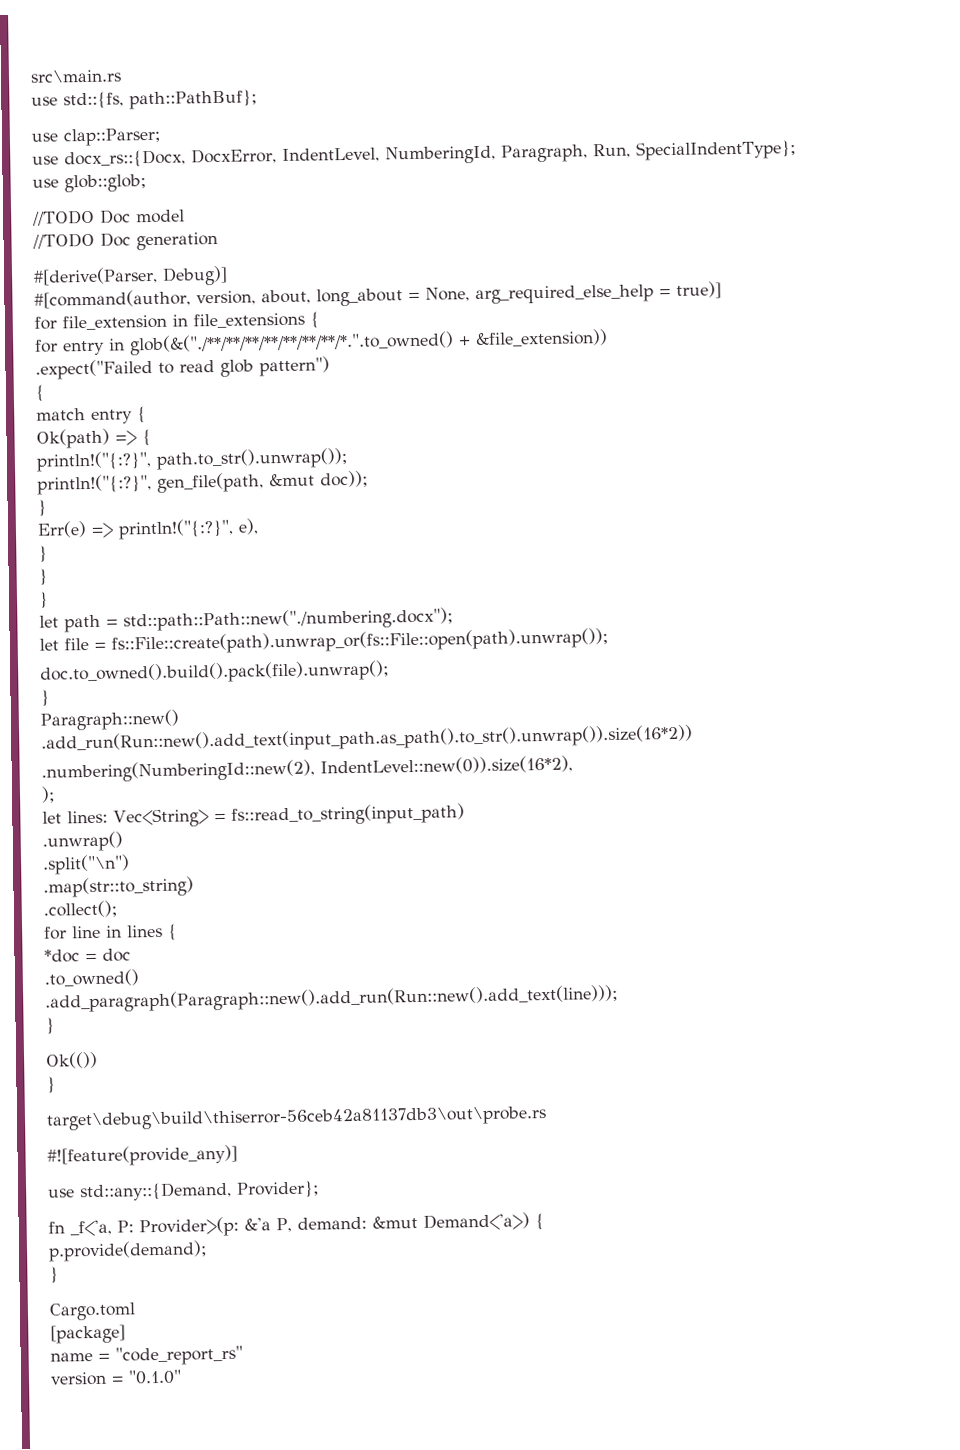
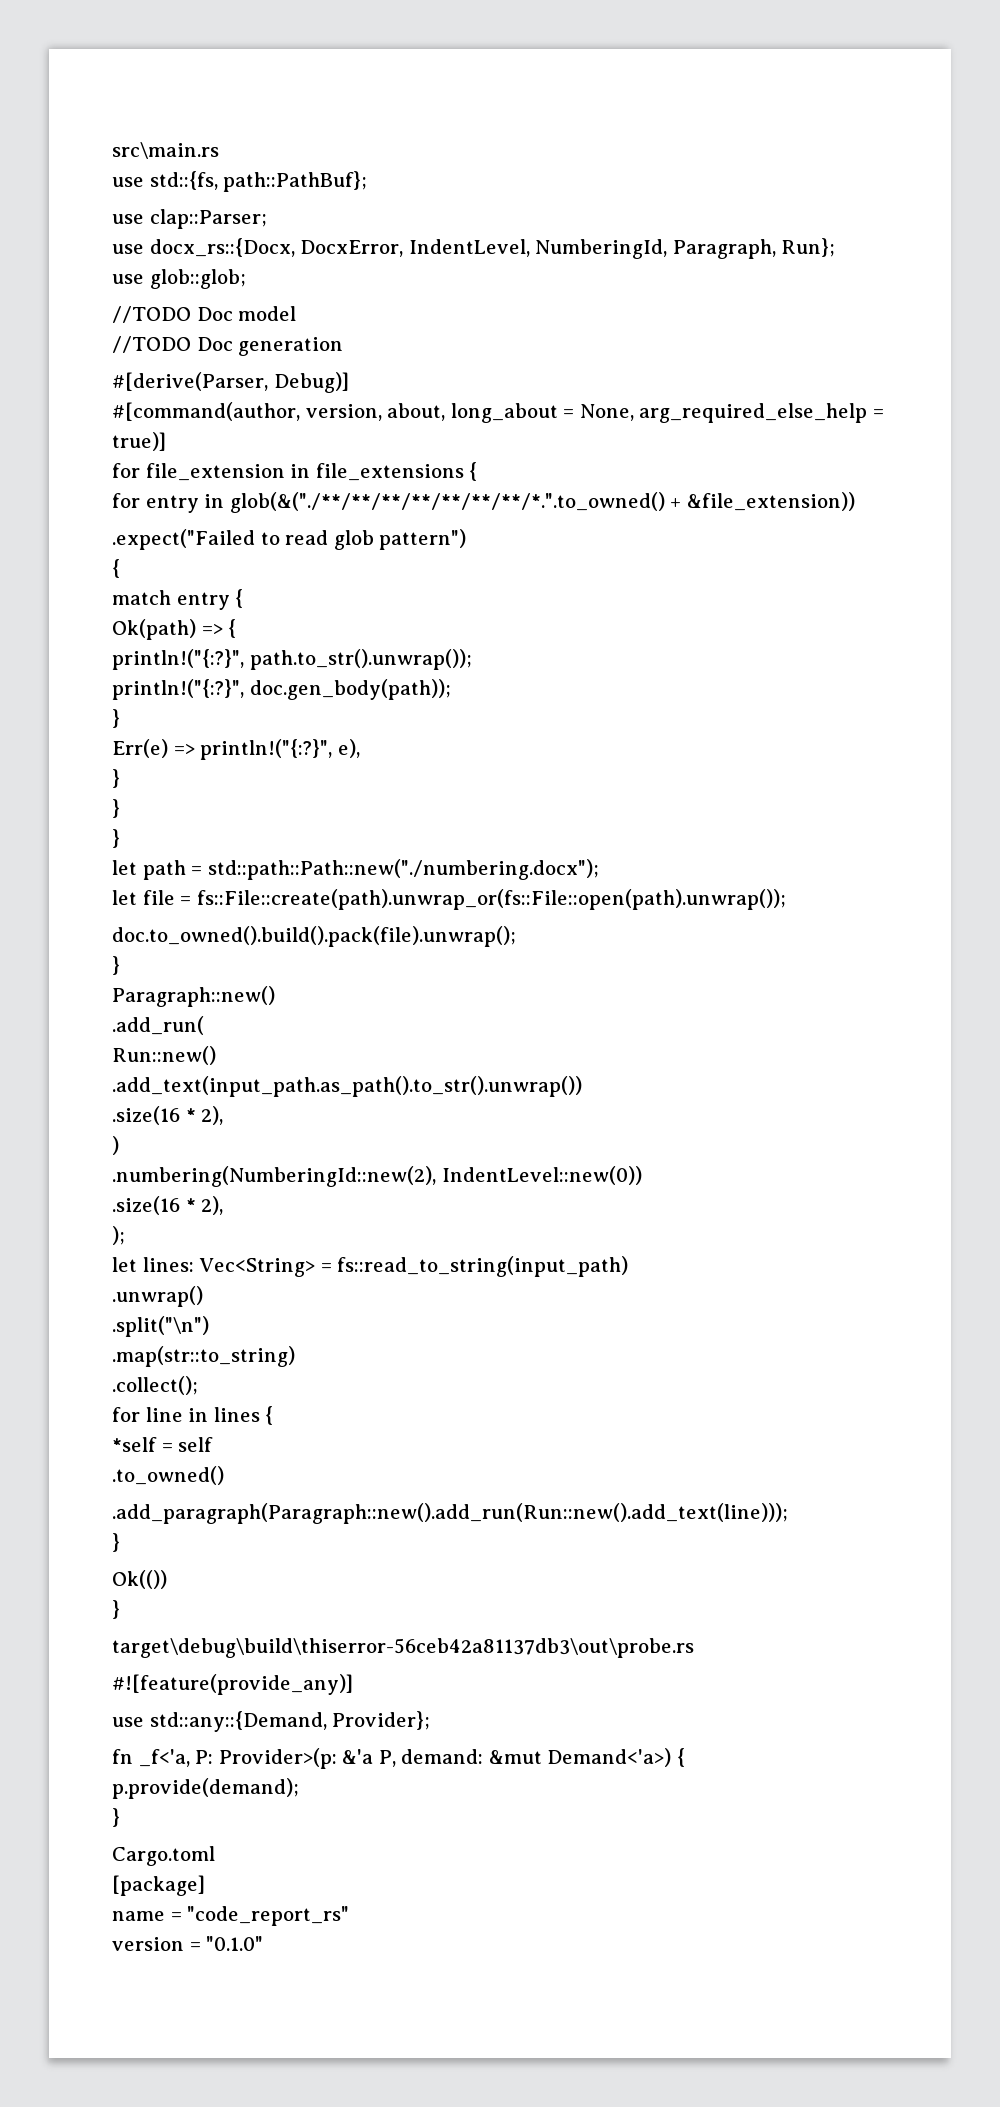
- use docx_rs::{Docx, DocxError, IndentLevel, NumberingId, Paragraph, Run, SpecialIndentType};
+ use docx_rs::{Docx, DocxError, IndentLevel, NumberingId, Paragraph, Run};
- println!("{:?}", gen_file(path, &mut doc));
+ println!("{:?}", doc.gen_body(path));
- .add_run(Run::new().add_text(input_path.as_path().to_str().unwrap()).size(16*2))
- .numbering(NumberingId::new(2), IndentLevel::new(0)).size(16*2),
+ .add_run(
+ Run::new()
+ .add_text(input_path.as_path().to_str().unwrap())
+ .size(16 * 2),
+ )
+ .numbering(NumberingId::new(2), IndentLevel::new(0))
+ .size(16 * 2),
- *doc = doc
+ *self = self

